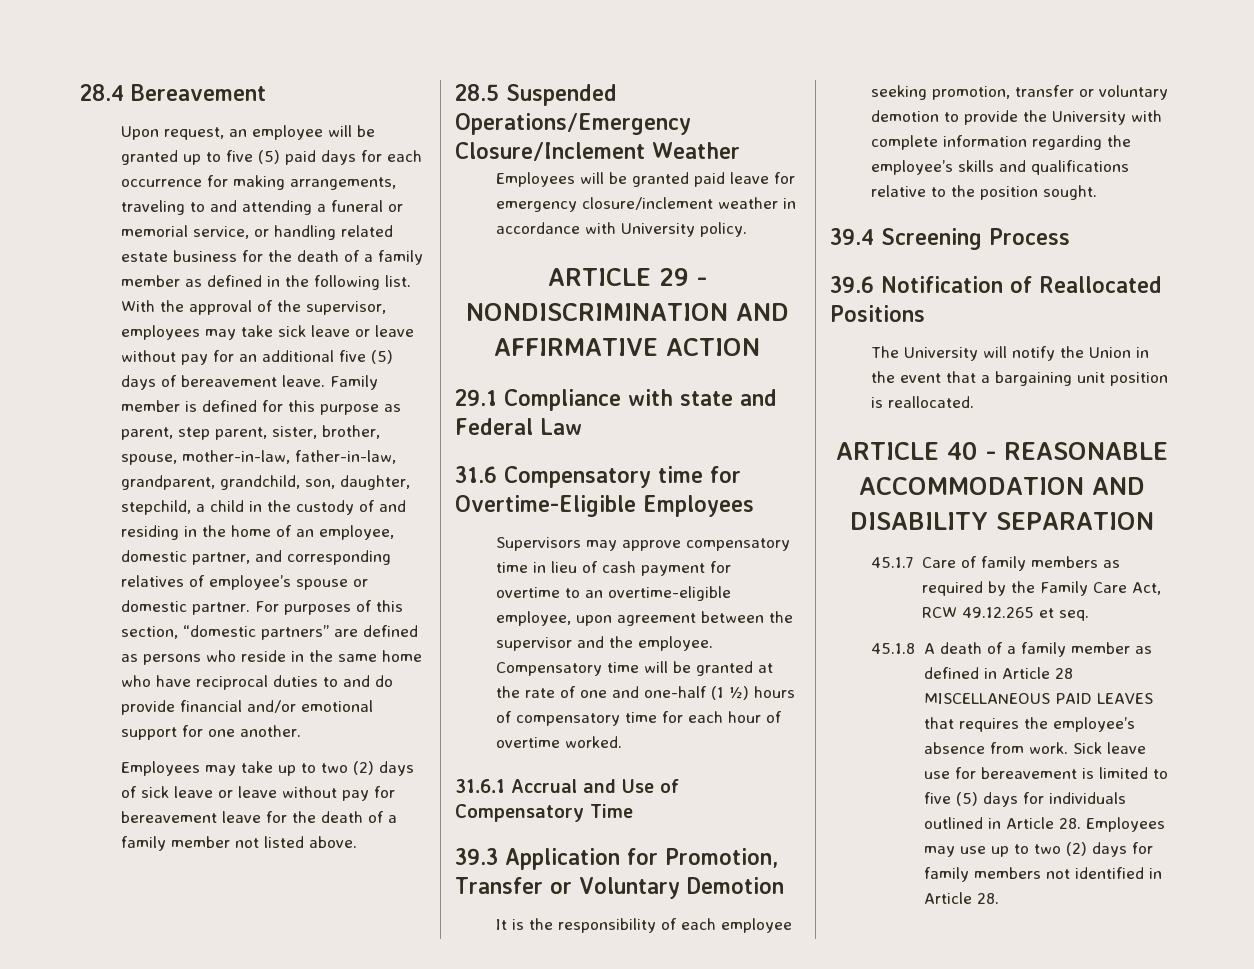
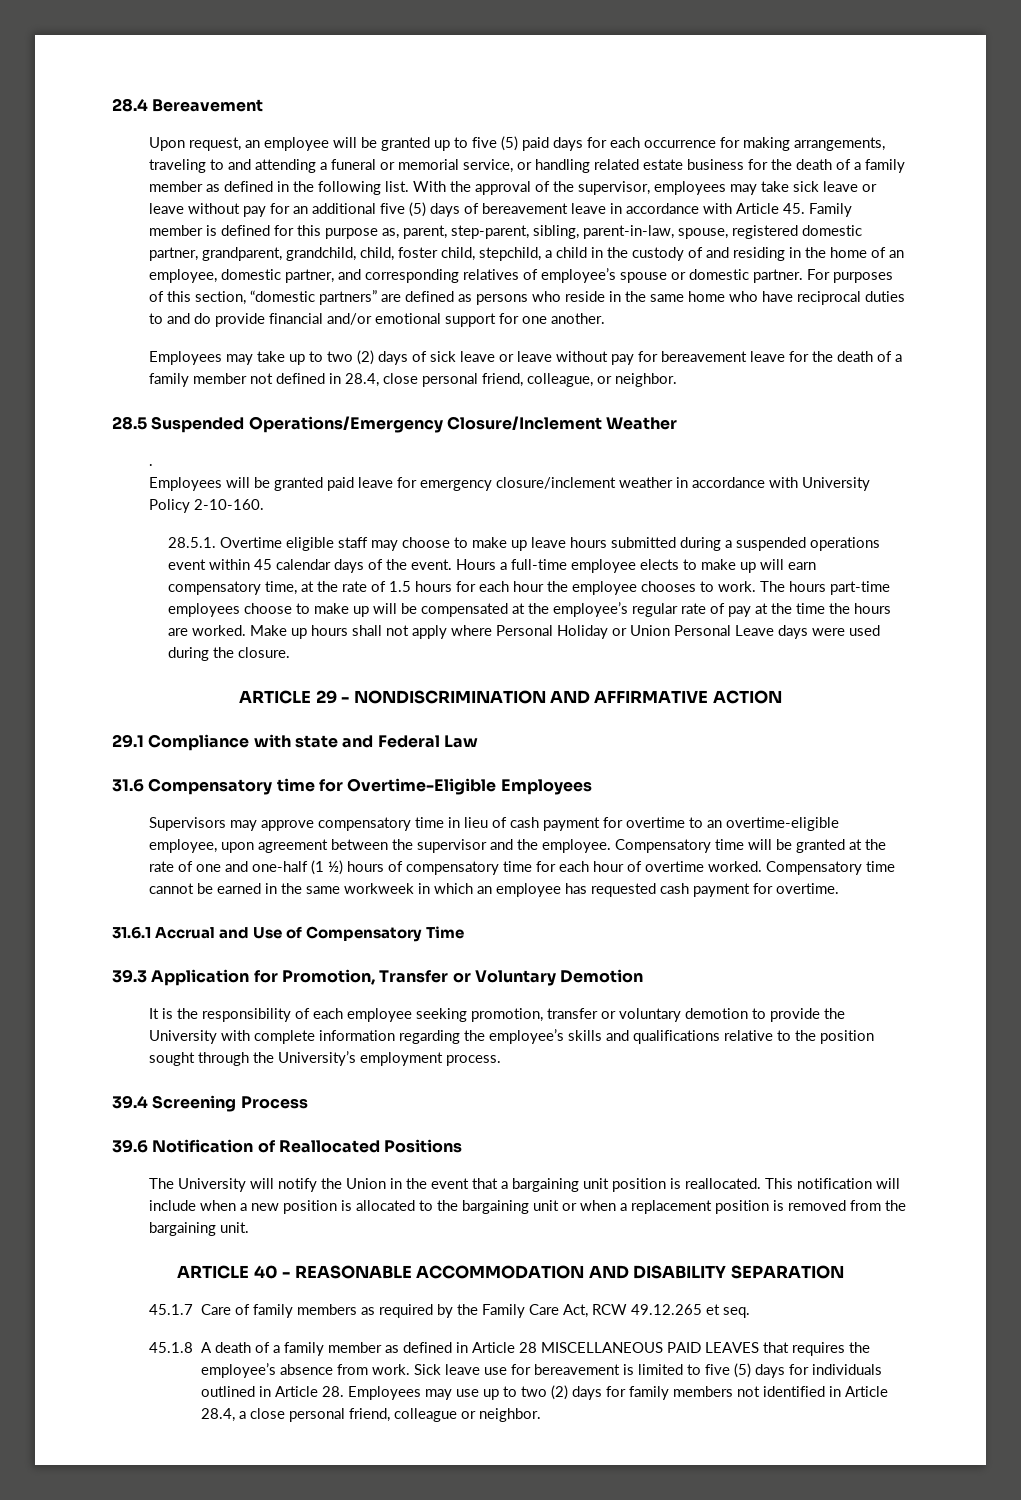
- With the approval of the supervisor, employees may take sick leave or leave without pay for an additional five (5) days of bereavement leave. Family member is defined for this purpose as parent, step parent, sister, brother, spouse, mother-in-law, father-in-law, grandparent, grandchild, son, daughter, stepchild, a child in the custody of and residing in the home of an employee, domestic partner, and corresponding relatives of employee’s spouse or domestic partner.
+ With the approval of the supervisor, employees may take sick leave or leave without pay for an additional five (5) days of bereavement leave in accordance with Article 45. Family member is defined for this purpose as, parent, step-parent, sibling, parent-in-law, spouse, registered domestic partner, grandparent, grandchild, child, foster child, stepchild, a child in the custody of and residing in the home of an employee, domestic partner, and corresponding relatives of employee’s spouse or domestic partner.
- Employees may take up to two (2) days of sick leave or leave without pay for bereavement leave for the death of a family member not listed above.
+ Employees may take up to two (2) days of sick leave or leave without pay for bereavement leave for the death of a family member not defined in 28.4, close personal friend, colleague, or neighbor.
+ .
- Employees will be granted paid leave for emergency closure/inclement weather in accordance with University policy.
+ Employees will be granted paid leave for emergency closure/inclement weather in accordance with University Policy 2-10-160.
+ 28.5.1. Overtime eligible staff may choose to make up leave hours submitted during a suspended operations event within 45 calendar days of the event. Hours a full-time employee elects to make up will earn compensatory time, at the rate of 1.5 hours for each hour the employee chooses to work. The hours part-time employees choose to make up will be compensated at the employee’s regular rate of pay at the time the hours are worked. Make up hours shall not apply where Personal Holiday or Union Personal Leave days were used during the closure.
+ Compensatory time cannot be earned in the same workweek in which an employee has requested cash payment for overtime.
- It is the responsibility of each employee seeking promotion, transfer or voluntary demotion to provide the University with complete information regarding the employee’s skills and qualifications relative to the position sought.
+ It is the responsibility of each employee seeking promotion, transfer or voluntary demotion to provide the University with complete information regarding the employee’s skills and qualifications relative to the position sought through the University’s employment process.
+ This notification will include when a new position is allocated to the bargaining unit or when a replacement position is removed from the bargaining unit.
- Sick leave use for bereavement is limited to five (5) days for individuals outlined in Article 28. Employees may use up to two (2) days for family members not identified in Article 28.
+ Sick leave use for bereavement is limited to five (5) days for individuals outlined in Article 28. Employees may use up to two (2) days for family members not identified in Article 28.4, a close personal friend, colleague or neighbor.

